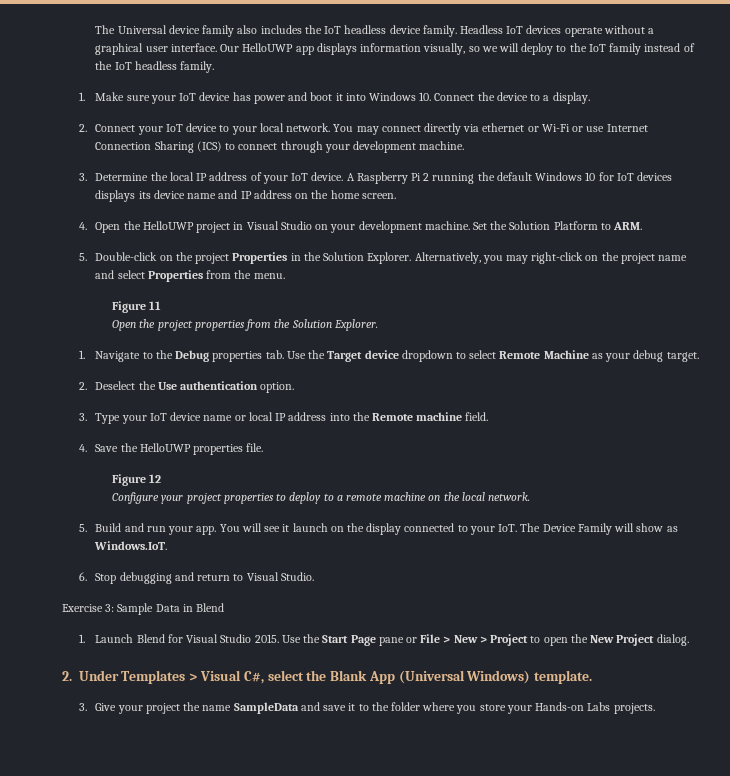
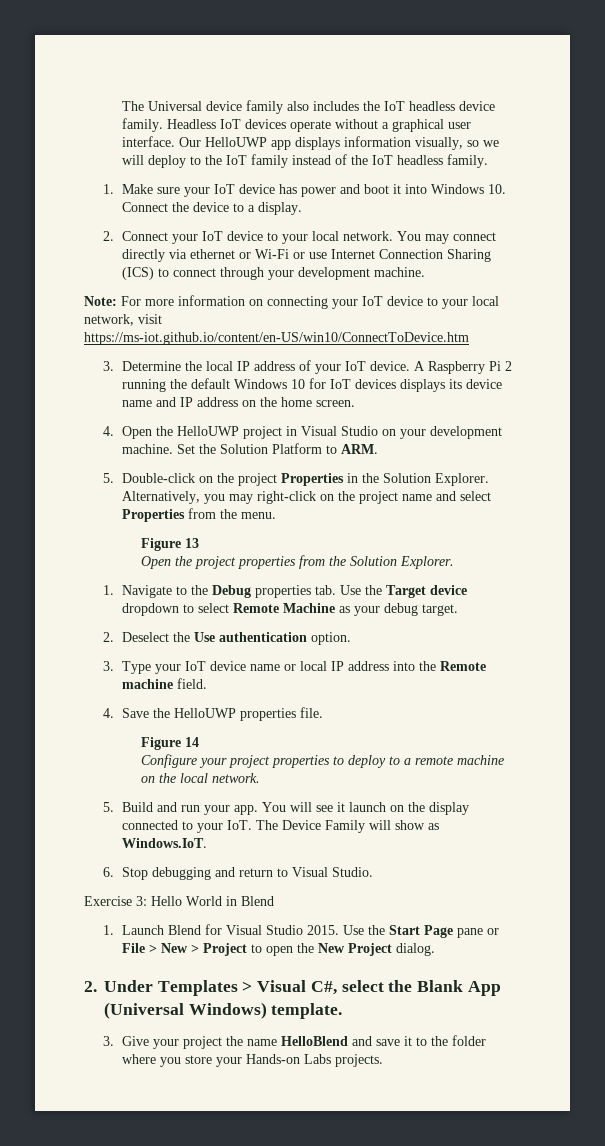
+ Note: For more information on connecting your IoT device to your local network, visit https://ms-iot.github.io/content/en-US/win10/ConnectToDevice.htm
- Figure 11
+ Figure 13
- Figure 12
+ Figure 14
- Exercise 3: Sample Data in Blend
+ Exercise 3: Hello World in Blend
- 3. Give your project the name SampleData and save it to the folder where you store your Hands-on Labs projects.
+ 3. Give your project the name HelloBlend and save it to the folder where you store your Hands-on Labs projects.

